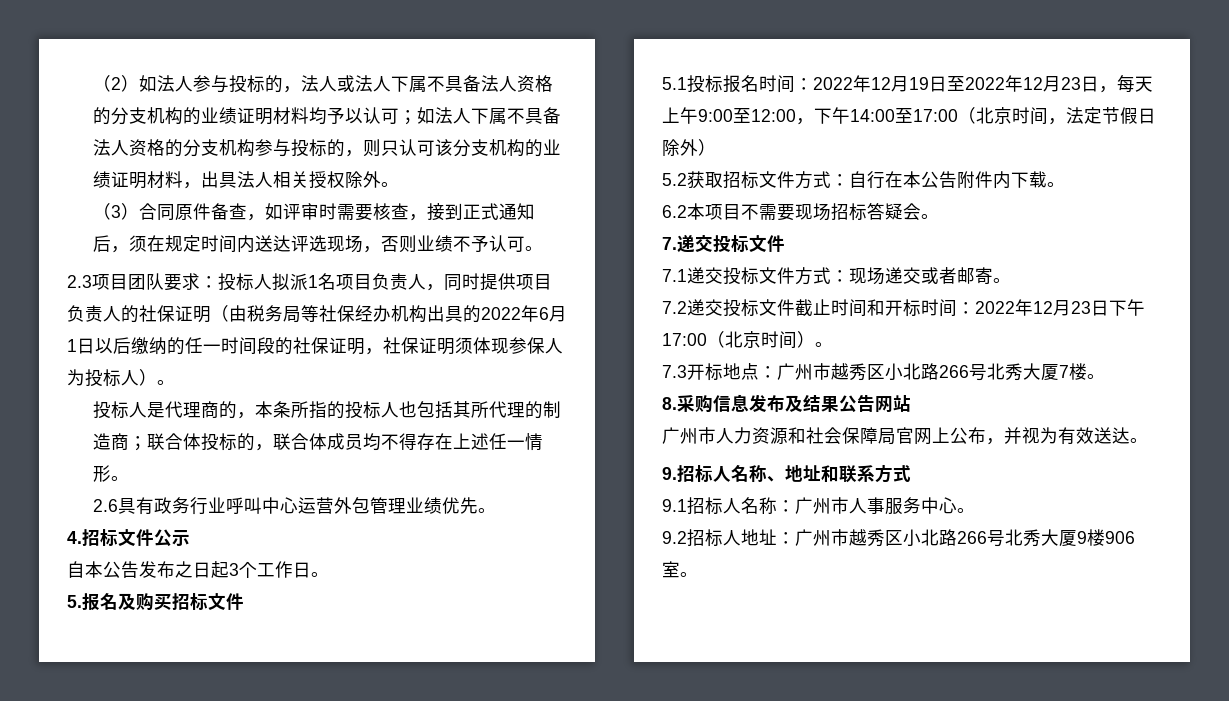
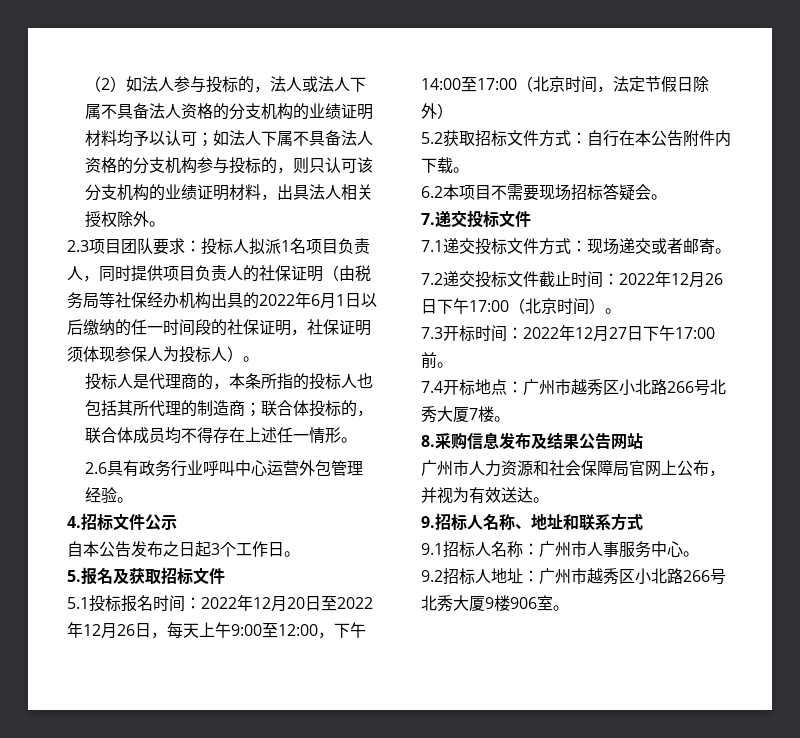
- （3）合同原件备查，如评审时需要核查，接到正式通知后，须在规定时间内送达评选现场，否则业绩不予认可。
- 2.6具有政务行业呼叫中心运营外包管理业绩优先。
+ 2.6具有政务行业呼叫中心运营外包管理经验。
- 5.报名及购买招标文件
+ 5.报名及获取招标文件
- 5.1投标报名时间：2022年12月19日至2022年12月23日，每天上午9:00至12:00，下午14:00至17:00（北京时间，法定节假日除外）
+ 5.1投标报名时间：2022年12月20日至2022年12月26日，每天上午9:00至12:00，下午14:00至17:00（北京时间，法定节假日除外）
- 7.2递交投标文件截止时间和开标时间：2022年12月23日下午17:00（北京时间）。
+ 7.2递交投标文件截止时间：2022年12月26日下午17:00（北京时间）。
- 7.3开标地点：广州市越秀区小北路266号北秀大厦7楼。
+ 7.3开标时间：2022年12月27日下午17:00前。
+ 7.4开标地点：广州市越秀区小北路266号北秀大厦7楼。

